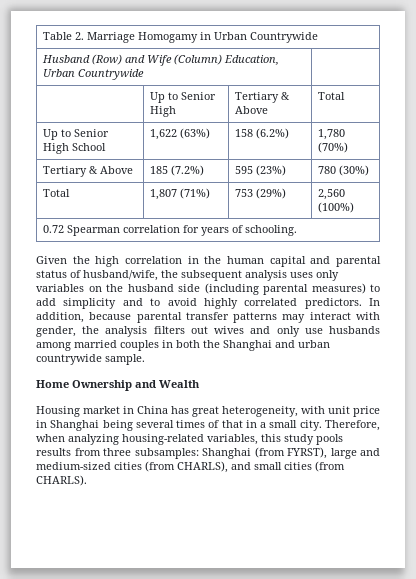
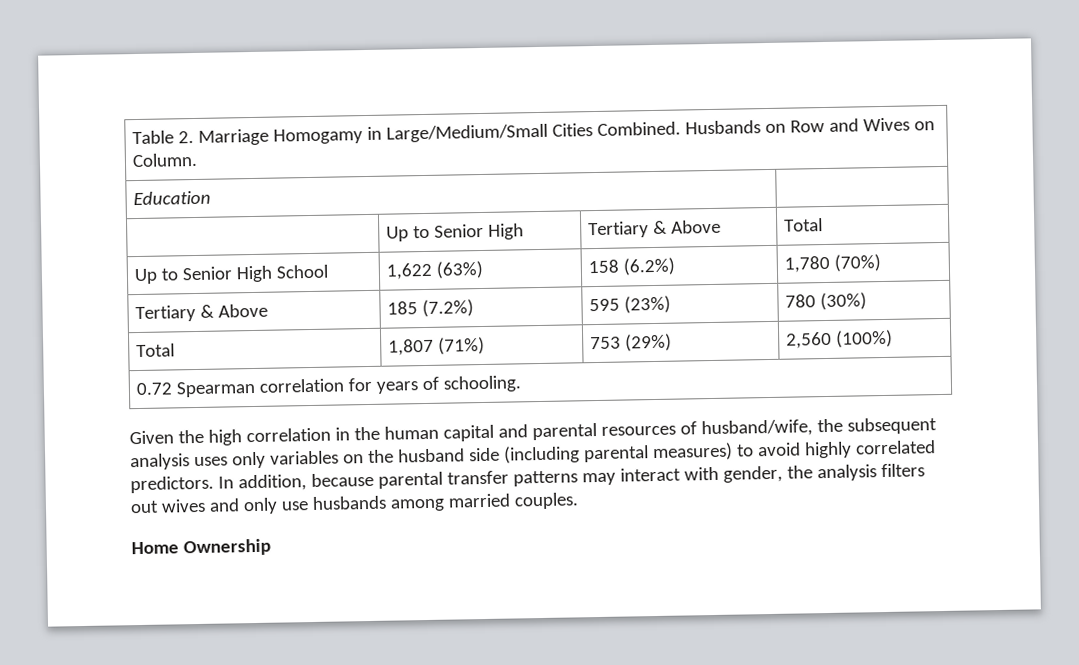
- Table 2. Marriage Homogamy in Urban Countrywide
- Husband (Row) and Wife (Column) Education, Urban Countrywide |
+ Table 2. Marriage Homogamy in Large/Medium/Small Cities Combined. Husbands on Row and Wives on Column.
+ Education |
- Given the high correlation in the human capital and parental status of husband/wife, the subsequent analysis uses only variables on the husband side (including parental measures) to add simplicity and to avoid highly correlated predictors.
+ Given the high correlation in the human capital and parental resources of husband/wife, the subsequent analysis uses only variables on the husband side (including parental measures) to avoid highly correlated predictors.
- In addition, because parental transfer patterns may interact with gender, the analysis filters out wives and only use husbands among married couples in both the Shanghai and urban countrywide sample.
- Home Ownership and Wealth
- Housing market in China has great heterogeneity, with unit price in Shanghai being several times of that in a small city. Therefore, when analyzing housing-related variables, this study pools results from three subsamples: Shanghai (from FYRST), large and medium-sized cities (from CHARLS), and small cities (from CHARLS).
+ In addition, because parental transfer patterns may interact with gender, the analysis filters out wives and only use husbands among married couples.
+ Home Ownership

